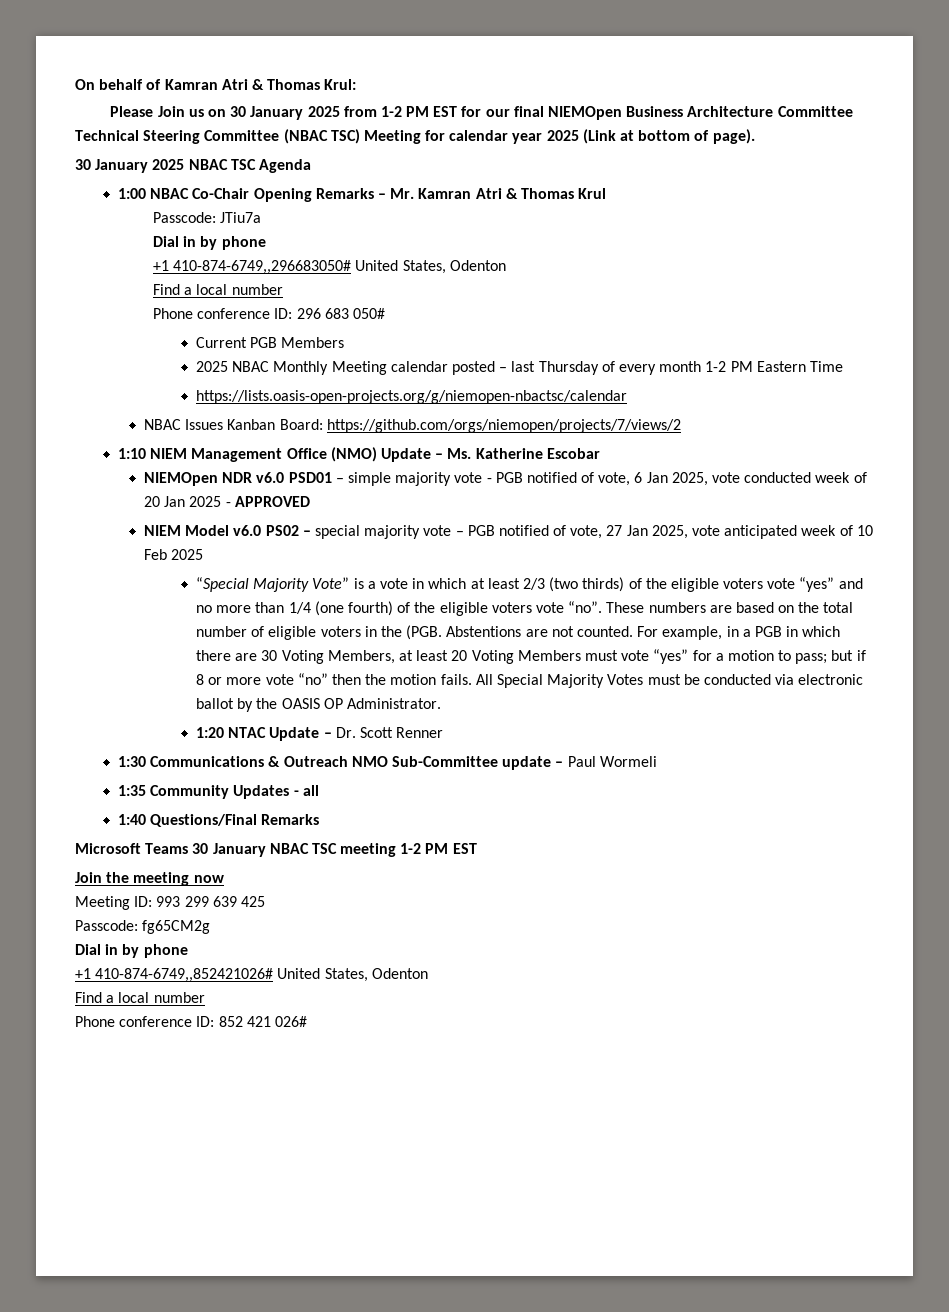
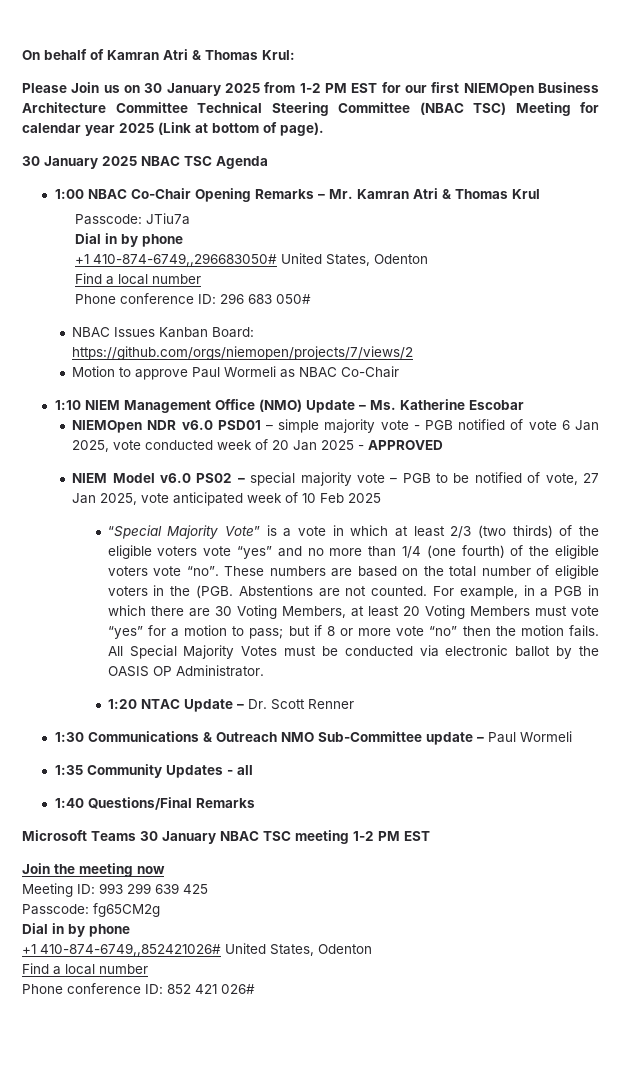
- Please Join us on 30 January 2025 from 1-2 PM EST for our final NIEMOpen Business Architecture Committee Technical Steering Committee (NBAC TSC) Meeting for calendar year 2025 (Link at bottom of page).
+ Please Join us on 30 January 2025 from 1-2 PM EST for our first NIEMOpen Business Architecture Committee Technical Steering Committee (NBAC TSC) Meeting for calendar year 2025 (Link at bottom of page).
- Current PGB Members
- 2025 NBAC Monthly Meeting calendar posted – last Thursday of every month 1-2 PM Eastern Time
- https://lists.oasis-open-projects.org/g/niemopen-nbactsc/calendar
+ Motion to approve Paul Wormeli as NBAC Co-Chair
- NIEMOpen NDR v6.0 PSD01 – simple majority vote - PGB notified of vote, 6 Jan 2025, vote conducted week of 20 Jan 2025 - APPROVED
+ NIEMOpen NDR v6.0 PSD01 – simple majority vote - PGB notified of vote 6 Jan 2025, vote conducted week of 20 Jan 2025 - APPROVED
- NIEM Model v6.0 PS02 – special majority vote – PGB notified of vote, 27 Jan 2025, vote anticipated week of 10 Feb 2025
+ NIEM Model v6.0 PS02 – special majority vote – PGB to be notified of vote, 27 Jan 2025, vote anticipated week of 10 Feb 2025

